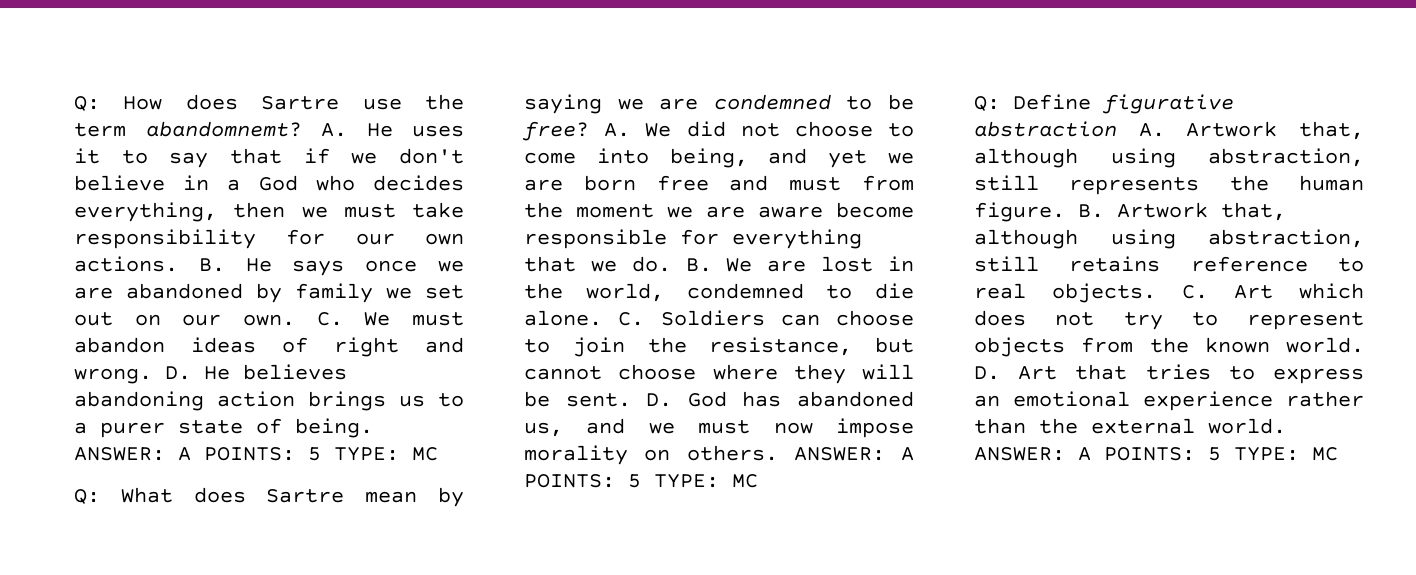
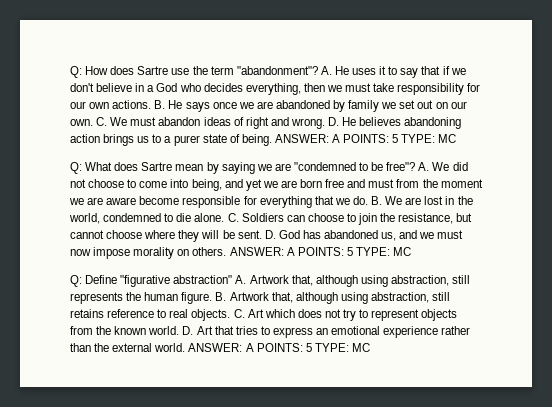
- Q: How does Sartre use the term abandomnemt?
+ Q: How does Sartre use the term "abandonment"?
- Q: What does Sartre mean by saying we are condemned to be free?
+ Q: What does Sartre mean by saying we are "condemned to be free"?
- Q: Define figurative abstraction A. Artwork that, although using abstraction, still represents the human figure.
+ Q: Define "figurative abstraction" A. Artwork that, although using abstraction, still represents the human figure.

